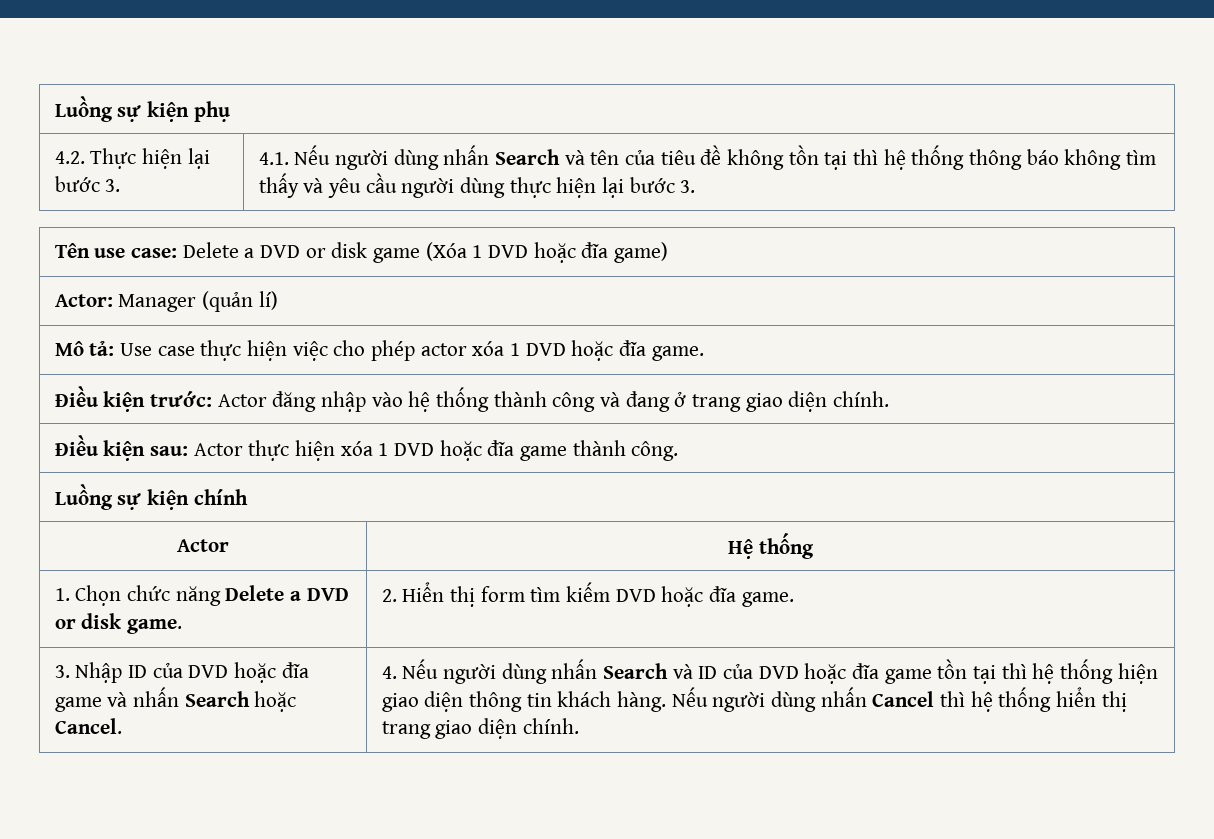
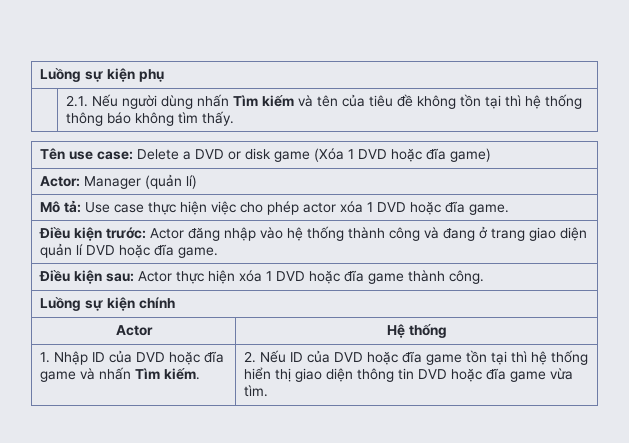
- 4.2. Thực hiện lại bước 3. | 4.1. Nếu người dùng nhấn Search và tên của tiêu đề không tồn tại thì hệ thống thông báo không tìm thấy và yêu cầu người dùng thực hiện lại bước 3.
+ | 2.1. Nếu người dùng nhấn Tìm kiếm và tên của tiêu đề không tồn tại thì hệ thống thông báo không tìm thấy.
- Điều kiện trước: Actor đăng nhập vào hệ thống thành công và đang ở trang giao diện chính.
+ Điều kiện trước: Actor đăng nhập vào hệ thống thành công và đang ở trang giao diện quản lí DVD hoặc đĩa game.
- 1. Chọn chức năng Delete a DVD or disk game. | 2. Hiển thị form tìm kiếm DVD hoặc đĩa game.
- 3. Nhập ID của DVD hoặc đĩa game và nhấn Search hoặc Cancel. | 4. Nếu người dùng nhấn Search và ID của DVD hoặc đĩa game tồn tại thì hệ thống hiện giao diện thông tin khách hàng. Nếu người dùng nhấn Cancel thì hệ thống hiển thị trang giao diện chính.
+ 1. Nhập ID của DVD hoặc đĩa game và nhấn Tìm kiếm. | 2. Nếu ID của DVD hoặc đĩa game tồn tại thì hệ thống hiển thị giao diện thông tin DVD hoặc đĩa game vừa tìm.

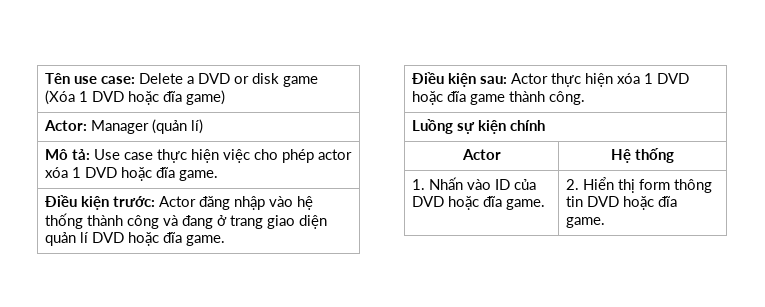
- Luồng sự kiện phụ
- | 2.1. Nếu người dùng nhấn Tìm kiếm và tên của tiêu đề không tồn tại thì hệ thống thông báo không tìm thấy.
- 1. Nhập ID của DVD hoặc đĩa game và nhấn Tìm kiếm. | 2. Nếu ID của DVD hoặc đĩa game tồn tại thì hệ thống hiển thị giao diện thông tin DVD hoặc đĩa game vừa tìm.
+ 1. Nhấn vào ID của DVD hoặc đĩa game. | 2. Hiển thị form thông tin DVD hoặc đĩa game.

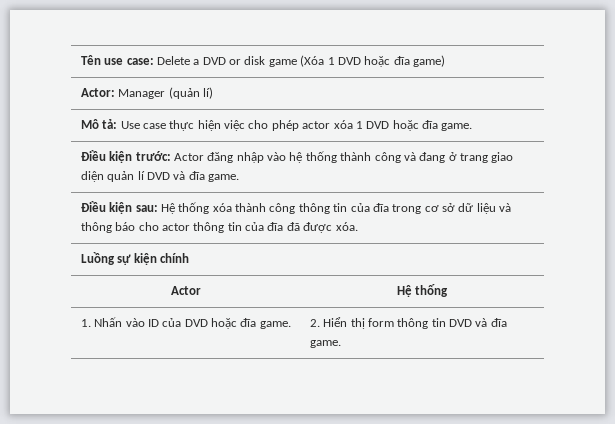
- Điều kiện trước: Actor đăng nhập vào hệ thống thành công và đang ở trang giao diện quản lí DVD hoặc đĩa game.
+ Điều kiện trước: Actor đăng nhập vào hệ thống thành công và đang ở trang giao diện quản lí DVD và đĩa game.
- Điều kiện sau: Actor thực hiện xóa 1 DVD hoặc đĩa game thành công.
+ Điều kiện sau: Hệ thống xóa thành công thông tin của đĩa trong cơ sở dữ liệu và thông báo cho actor thông tin của đĩa đã được xóa.
- 1. Nhấn vào ID của DVD hoặc đĩa game. | 2. Hiển thị form thông tin DVD hoặc đĩa game.
+ 1. Nhấn vào ID của DVD hoặc đĩa game. | 2. Hiển thị form thông tin DVD và đĩa game.

